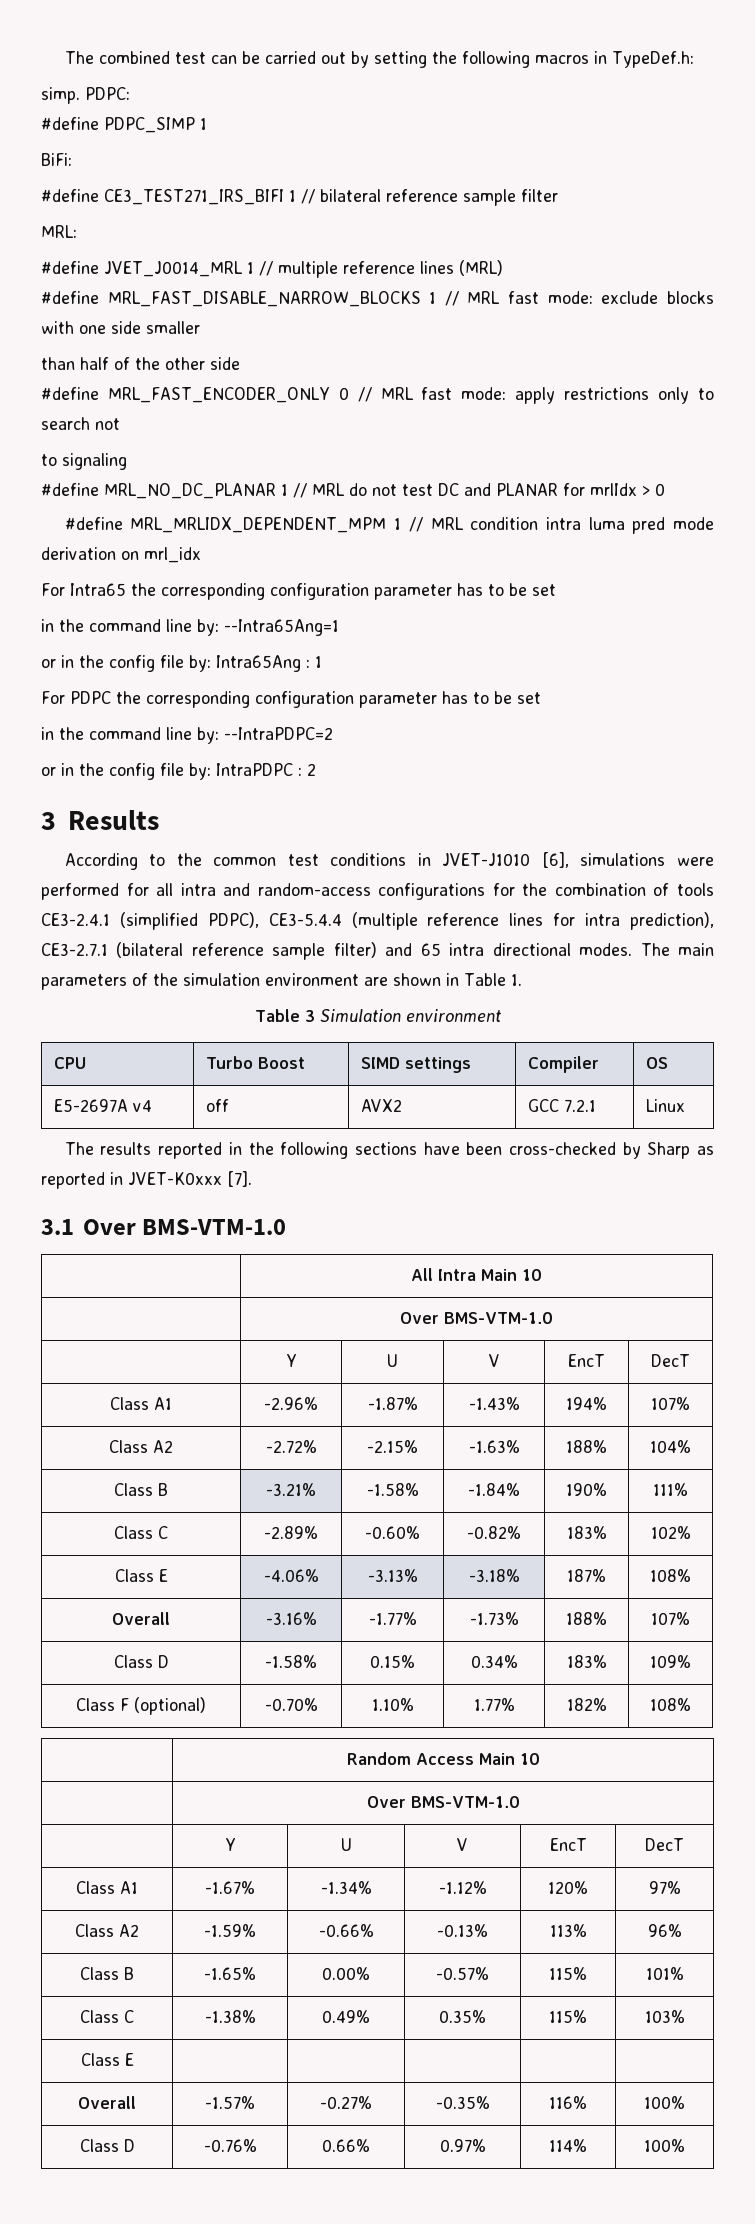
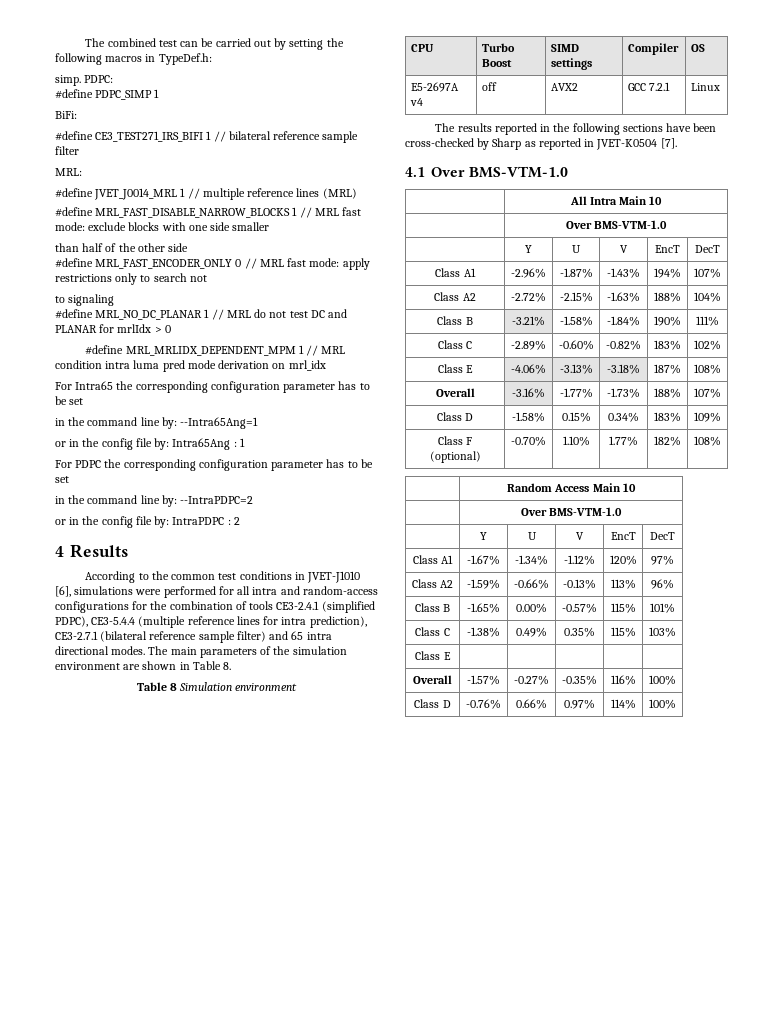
- 3 Results
+ 4 Results
- The main parameters of the simulation environment are shown in Table 1.
- Table 3 Simulation environment
+ The main parameters of the simulation environment are shown in Table 8.
+ Table 8 Simulation environment
- The results reported in the following sections have been cross-checked by Sharp as reported in JVET-K0xxx [7].
+ The results reported in the following sections have been cross-checked by Sharp as reported in JVET-K0504 [7].
- 3.1 Over BMS-VTM-1.0
+ 4.1 Over BMS-VTM-1.0

